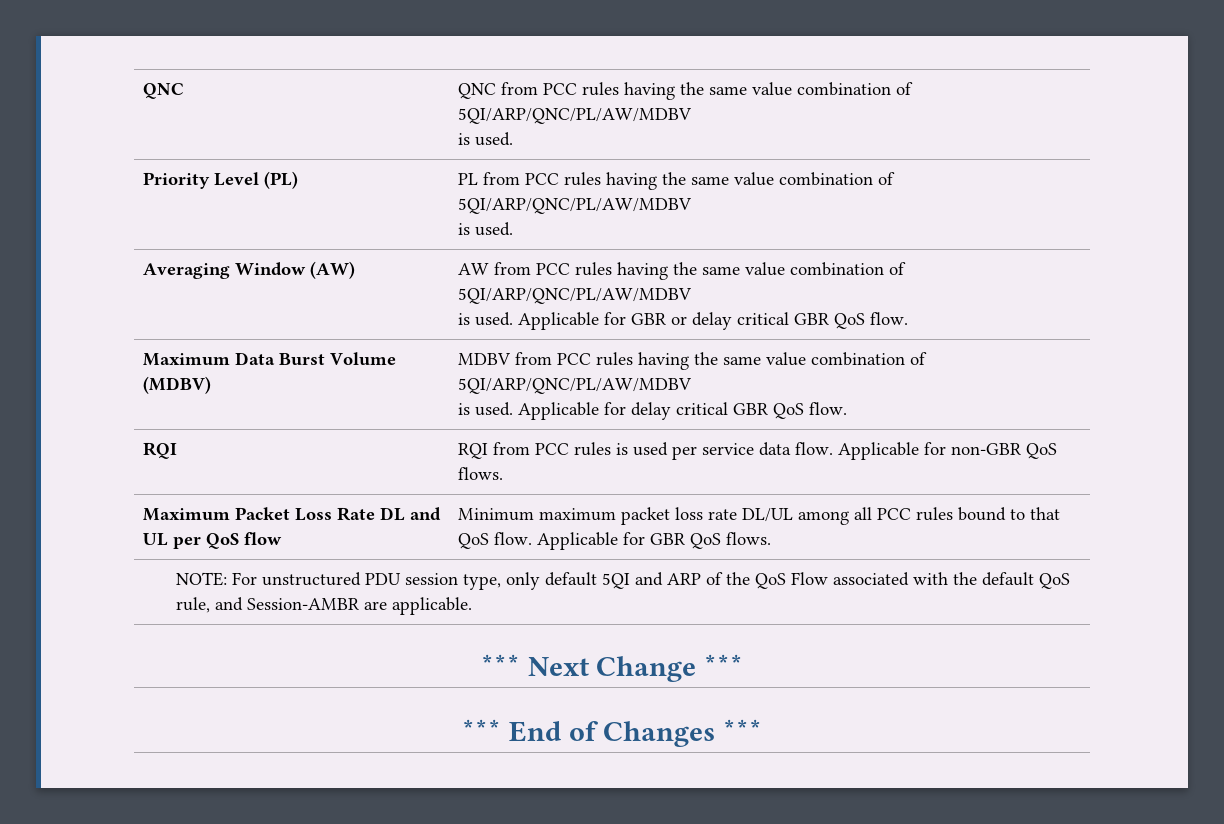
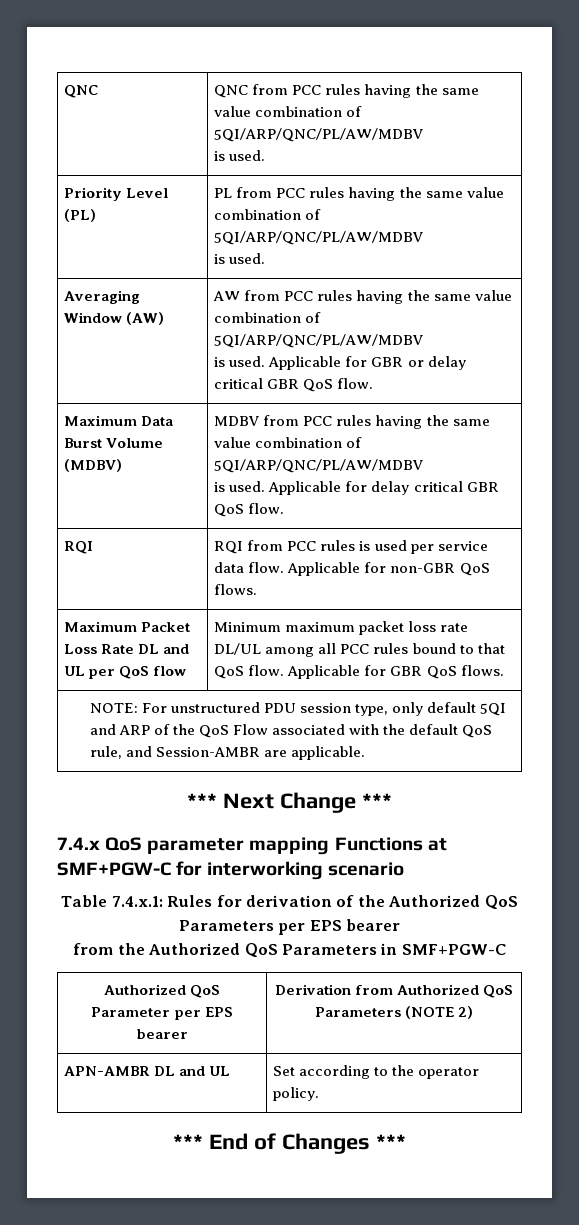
+ 7.4.x QoS parameter mapping Functions at SMF+PGW-C for interworking scenario
+ Table 7.4.x.1: Rules for derivation of the Authorized QoS Parameters per EPS bearer
+ from the Authorized QoS Parameters in SMF+PGW-C
+ Authorized QoS Parameter per EPS bearer | Derivation from Authorized QoS Parameters (NOTE 2)
+ APN-AMBR DL and UL | Set according to the operator policy.

